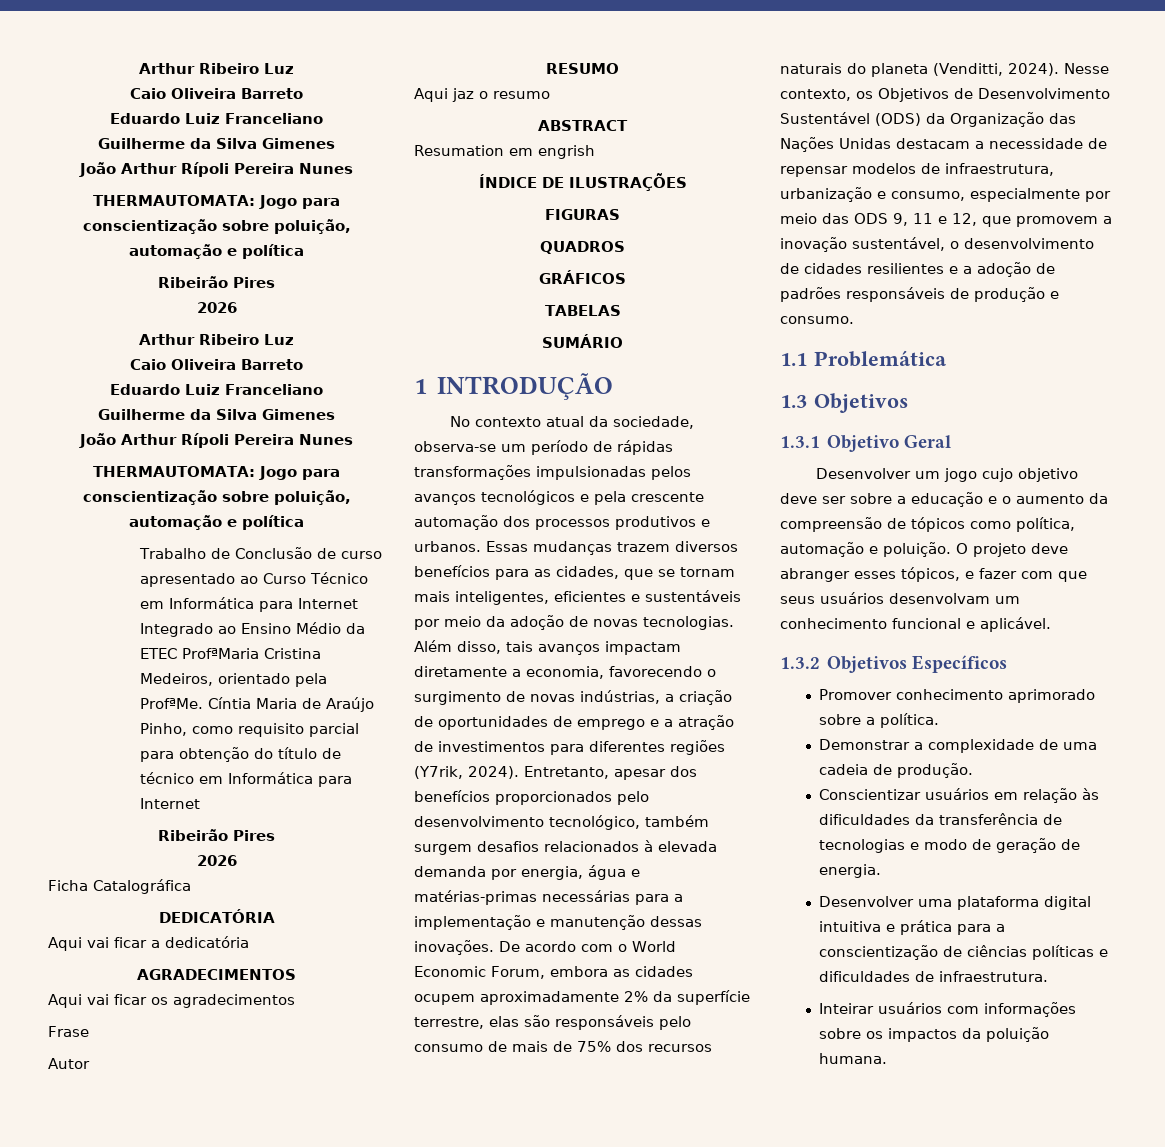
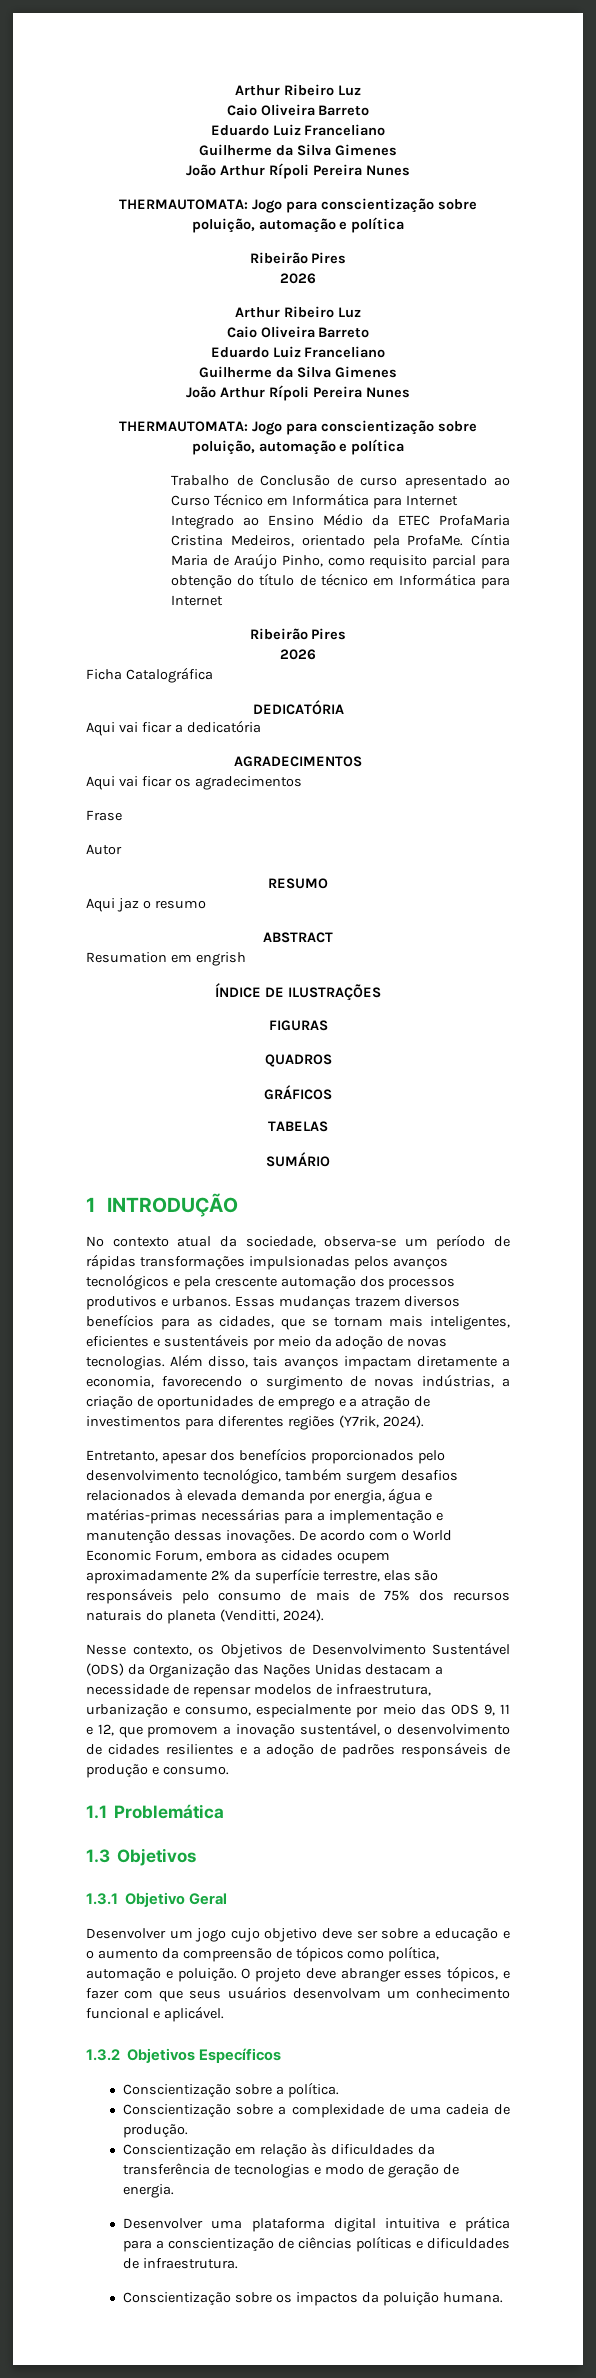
- Além disso, tais avanços impactam diretamente a economia, favorecendo o surgimento de novas indústrias, a criação de oportunidades de emprego e a atração de investimentos para diferentes regiões (Y7rik, 2024). Entretanto, apesar dos benefícios proporcionados pelo desenvolvimento tecnológico, também surgem desafios relacionados à elevada demanda por energia, água e matérias-primas necessárias para a implementação e manutenção dessas inovações.
+ Além disso, tais avanços impactam diretamente a economia, favorecendo o surgimento de novas indústrias, a criação de oportunidades de emprego e a atração de investimentos para diferentes regiões (Y7rik, 2024).
+ Entretanto, apesar dos benefícios proporcionados pelo desenvolvimento tecnológico, também surgem desafios relacionados à elevada demanda por energia, água e matérias-primas necessárias para a implementação e manutenção dessas inovações.
- De acordo com o World Economic Forum, embora as cidades ocupem aproximadamente 2% da superfície terrestre, elas são responsáveis pelo consumo de mais de 75% dos recursos naturais do planeta (Venditti, 2024). Nesse contexto, os Objetivos de Desenvolvimento Sustentável (ODS) da Organização das Nações Unidas destacam a necessidade de repensar modelos de infraestrutura, urbanização e consumo, especialmente por meio das ODS 9, 11 e 12, que promovem a inovação sustentável, o desenvolvimento de cidades resilientes e a adoção de padrões responsáveis de produção e consumo.
+ De acordo com o World Economic Forum, embora as cidades ocupem aproximadamente 2% da superfície terrestre, elas são responsáveis pelo consumo de mais de 75% dos recursos naturais do planeta (Venditti, 2024).
+ Nesse contexto, os Objetivos de Desenvolvimento Sustentável (ODS) da Organização das Nações Unidas destacam a necessidade de repensar modelos de infraestrutura, urbanização e consumo, especialmente por meio das ODS 9, 11 e 12, que promovem a inovação sustentável, o desenvolvimento de cidades resilientes e a adoção de padrões responsáveis de produção e consumo.
- Promover conhecimento aprimorado sobre a política.
+ Conscientização sobre a política.
- Demonstrar a complexidade de uma cadeia de produção.
+ Conscientização sobre a complexidade de uma cadeia de produção.
- Conscientizar usuários em relação às dificuldades da transferência de tecnologias e modo de geração de energia.
+ Conscientização em relação às dificuldades da transferência de tecnologias e modo de geração de energia.
- Inteirar usuários com informações sobre os impactos da poluição humana.
+ Conscientização sobre os impactos da poluição humana.

